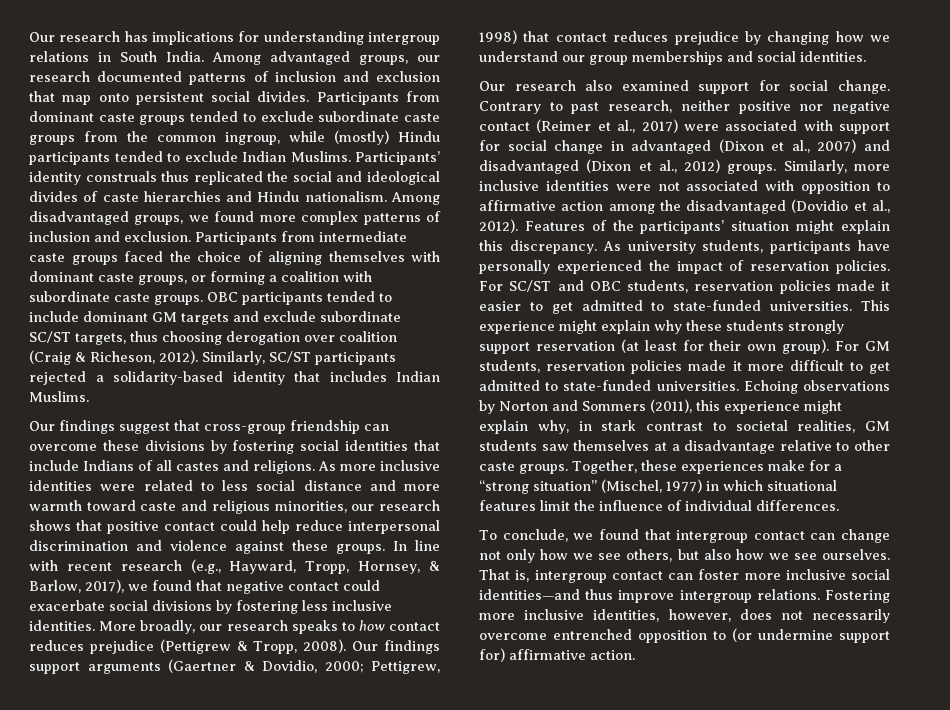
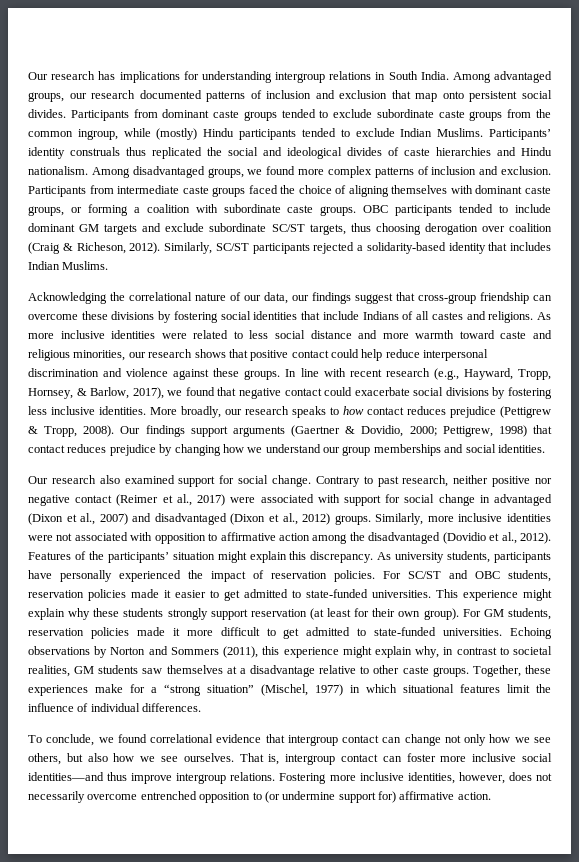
- Our findings suggest that cross-group friendship can overcome these divisions by fostering social identities that include Indians of all castes and religions.
+ Acknowledging the correlational nature of our data, our findings suggest that cross-group friendship can overcome these divisions by fostering social identities that include Indians of all castes and religions.
- Echoing observations by Norton and Sommers (2011), this experience might explain why, in stark contrast to societal realities, GM students saw themselves at a disadvantage relative to other caste groups.
+ Echoing observations by Norton and Sommers (2011), this experience might explain why, in contrast to societal realities, GM students saw themselves at a disadvantage relative to other caste groups.
- To conclude, we found that intergroup contact can change not only how we see others, but also how we see ourselves.
+ To conclude, we found correlational evidence that intergroup contact can change not only how we see others, but also how we see ourselves.

